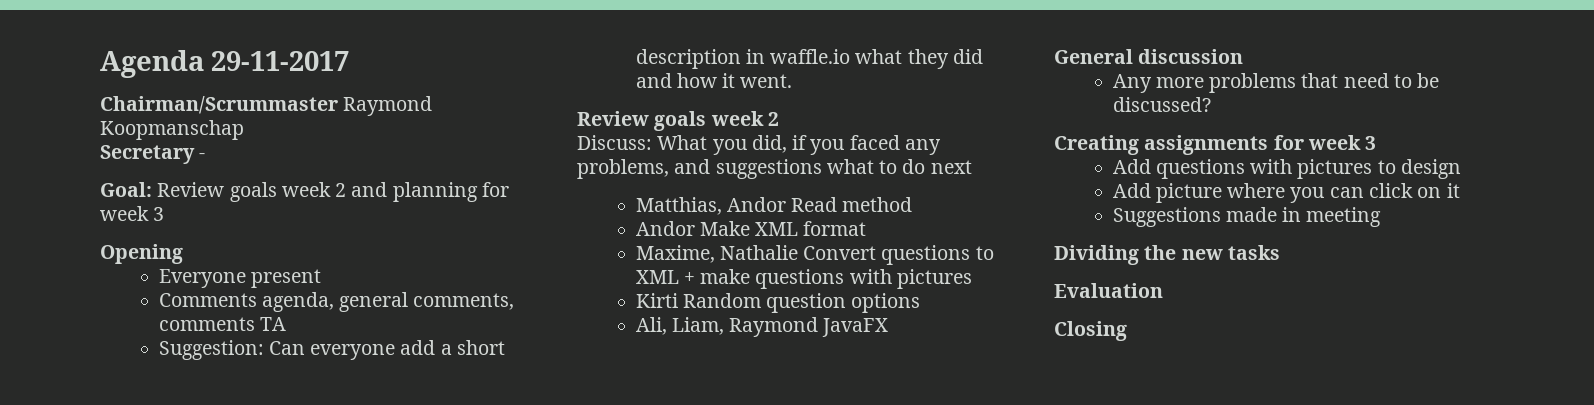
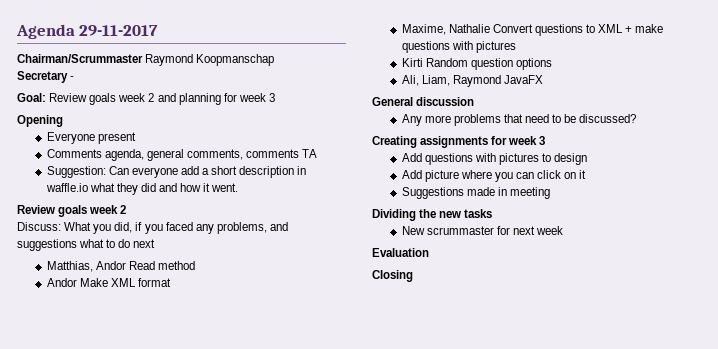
+ New scrummaster for next week

